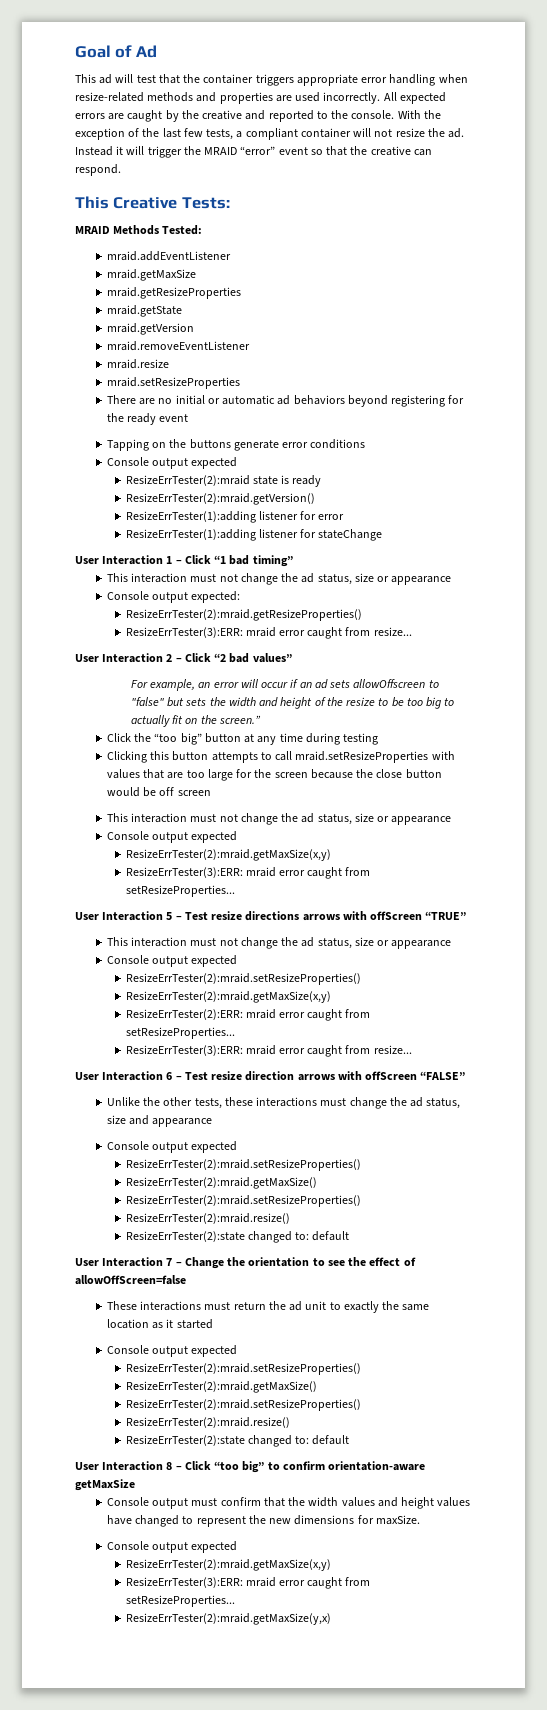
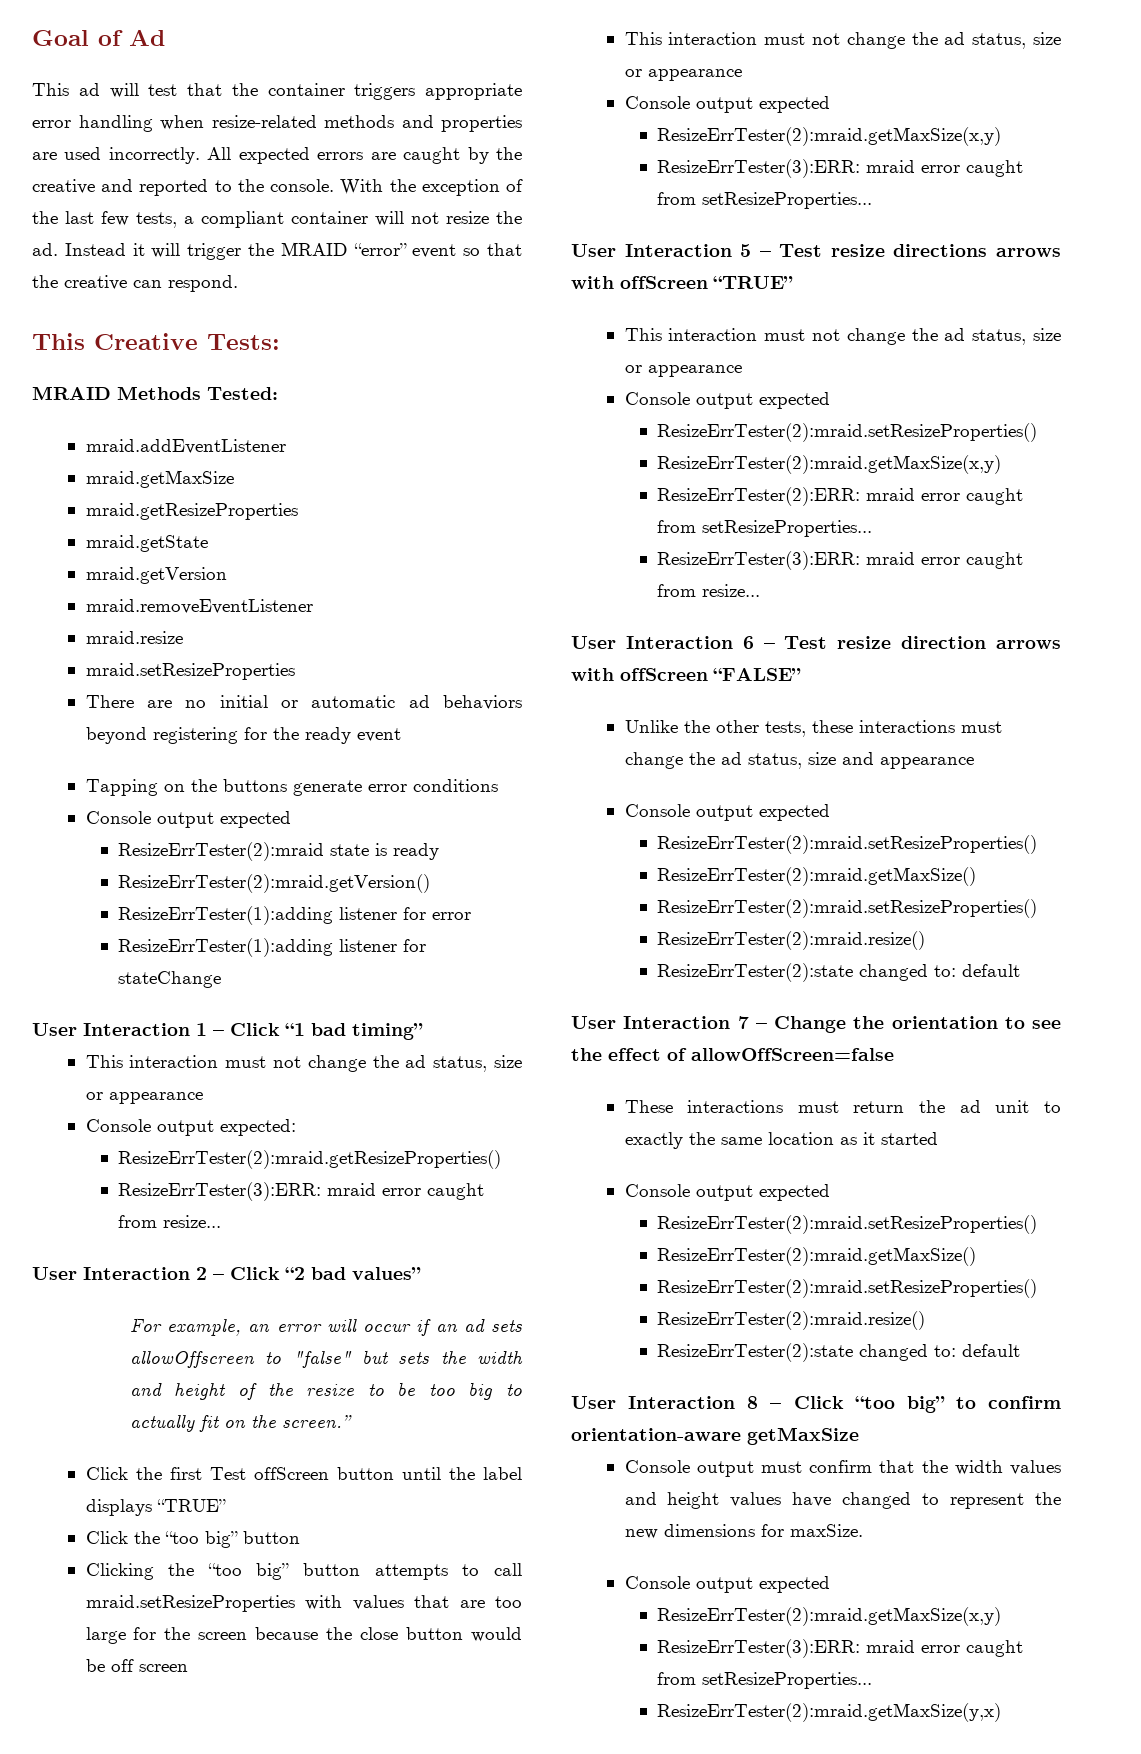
+ Click the first Test offScreen button until the label displays “TRUE”
- Click the “too big” button at any time during testing
- Clicking this button attempts to call mraid.setResizeProperties with values that are too large for the screen because the close button would be off screen
+ Click the “too big” button
+ Clicking the “too big” button attempts to call mraid.setResizeProperties with values that are too large for the screen because the close button would be off screen

